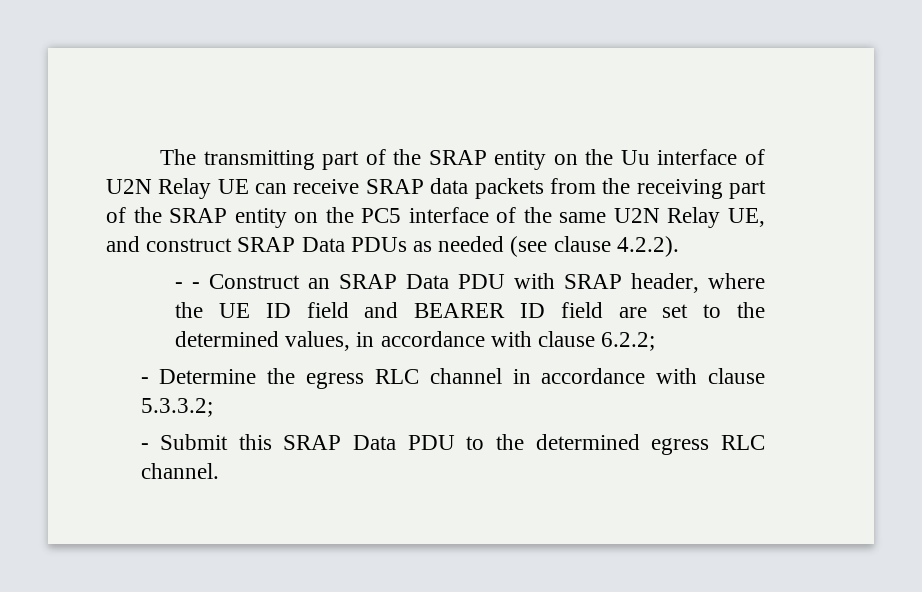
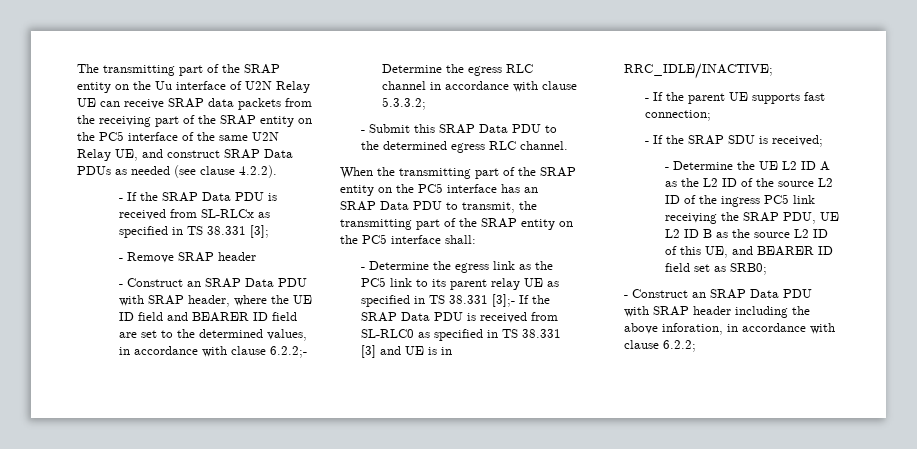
- - - Construct an SRAP Data PDU with SRAP header, where the UE ID field and BEARER ID field are set to the determined values, in accordance with clause 6.2.2;
- - Determine the egress RLC channel in accordance with clause 5.3.3.2;
+ - If the SRAP Data PDU is received from SL-RLCx as specified in TS 38.331 [3];
+ - Remove SRAP header
+ - Construct an SRAP Data PDU with SRAP header, where the UE ID field and BEARER ID field are set to the determined values, in accordance with clause 6.2.2;- Determine the egress RLC channel in accordance with clause 5.3.3.2;
+ When the transmitting part of the SRAP entity on the PC5 interface has an SRAP Data PDU to transmit, the transmitting part of the SRAP entity on the PC5 interface shall:
+ - Determine the egress link as the PC5 link to its parent relay UE as specified in TS 38.331 [3];- If the SRAP Data PDU is received from SL-RLC0 as specified in TS 38.331 [3] and UE is in RRC_IDLE/INACTIVE;
+ - If the parent UE supports fast connection;
+ - If the SRAP SDU is received;
+ - Determine the UE L2 ID A as the L2 ID of the source L2 ID of the ingress PC5 link receiving the SRAP PDU, UE L2 ID B as the source L2 ID of this UE, and BEARER ID field set as SRB0;
+ - Construct an SRAP Data PDU with SRAP header including the above inforation, in accordance with clause 6.2.2;

